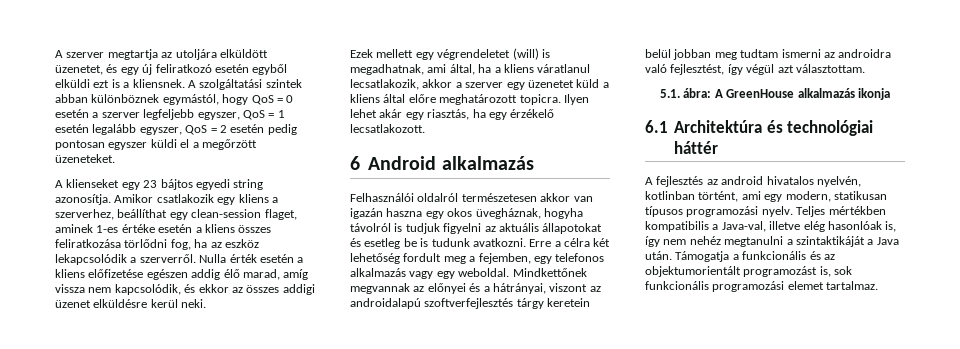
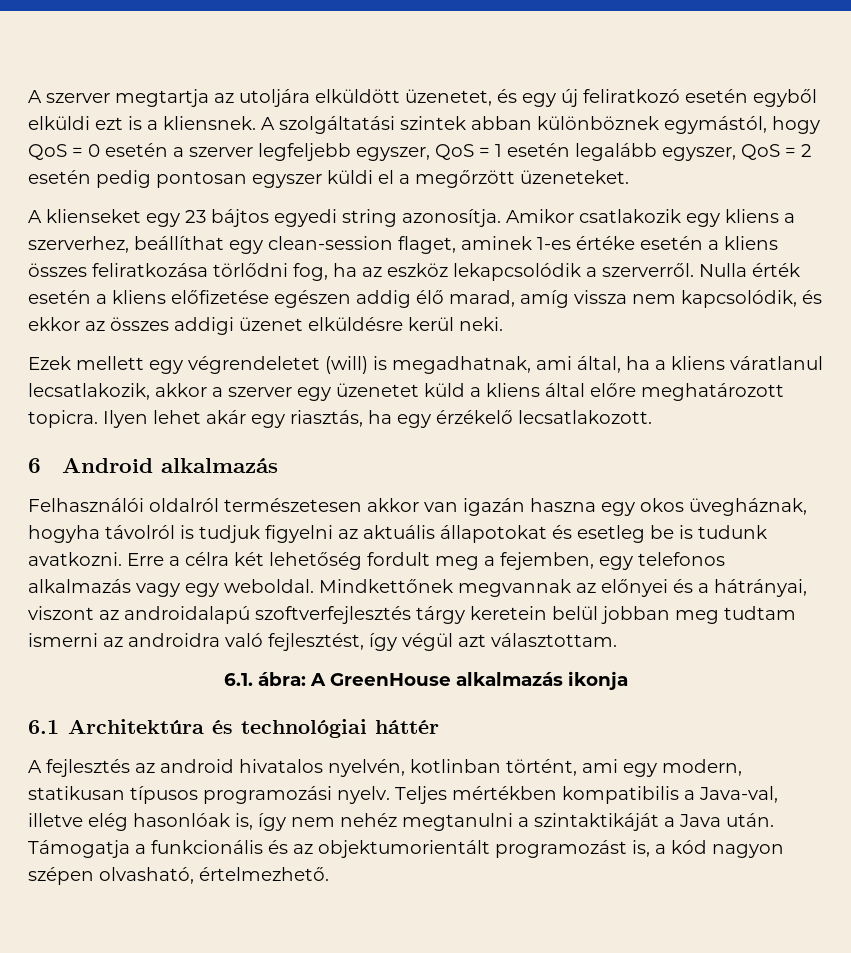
- 5.1. ábra: A GreenHouse alkalmazás ikonja
+ 6.1. ábra: A GreenHouse alkalmazás ikonja
- Támogatja a funkcionális és az objektumorientált programozást is, sok funkcionális programozási elemet tartalmaz.
+ Támogatja a funkcionális és az objektumorientált programozást is, a kód nagyon szépen olvasható, értelmezhető.

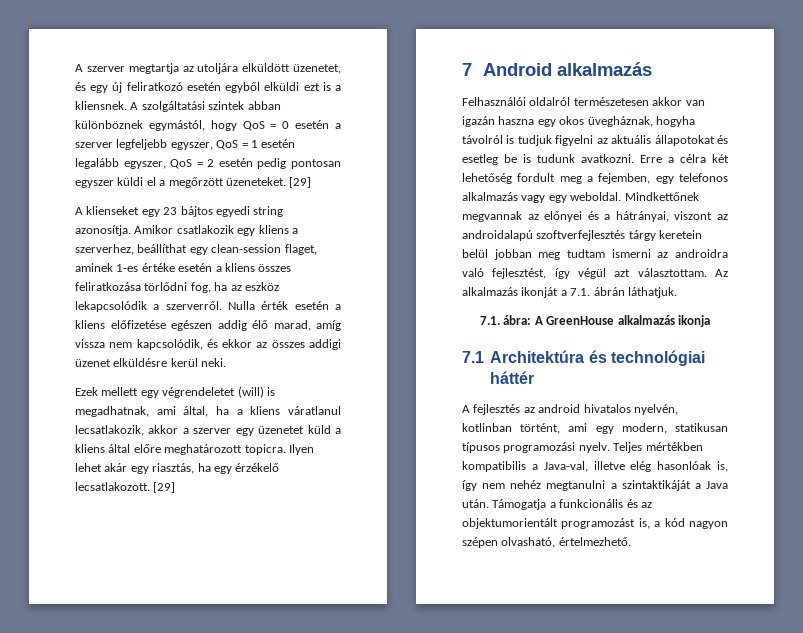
- A szolgáltatási szintek abban különböznek egymástól, hogy QoS = 0 esetén a szerver legfeljebb egyszer, QoS = 1 esetén legalább egyszer, QoS = 2 esetén pedig pontosan egyszer küldi el a megőrzött üzeneteket.
+ A szolgáltatási szintek abban különböznek egymástól, hogy QoS = 0 esetén a szerver legfeljebb egyszer, QoS = 1 esetén legalább egyszer, QoS = 2 esetén pedig pontosan egyszer küldi el a megőrzött üzeneteket. [29]
- Ilyen lehet akár egy riasztás, ha egy érzékelő lecsatlakozott.
- 6 Android alkalmazás
+ Ilyen lehet akár egy riasztás, ha egy érzékelő lecsatlakozott. [29]
+ 7 Android alkalmazás
- Mindkettőnek megvannak az előnyei és a hátrányai, viszont az androidalapú szoftverfejlesztés tárgy keretein belül jobban meg tudtam ismerni az androidra való fejlesztést, így végül azt választottam.
- 6.1. ábra: A GreenHouse alkalmazás ikonja
+ Mindkettőnek megvannak az előnyei és a hátrányai, viszont az androidalapú szoftverfejlesztés tárgy keretein belül jobban meg tudtam ismerni az androidra való fejlesztést, így végül azt választottam. Az alkalmazás ikonját a 7.1. ábrán láthatjuk.
+ 7.1. ábra: A GreenHouse alkalmazás ikonja
- 6.1 Architektúra és technológiai háttér
+ 7.1 Architektúra és technológiai háttér

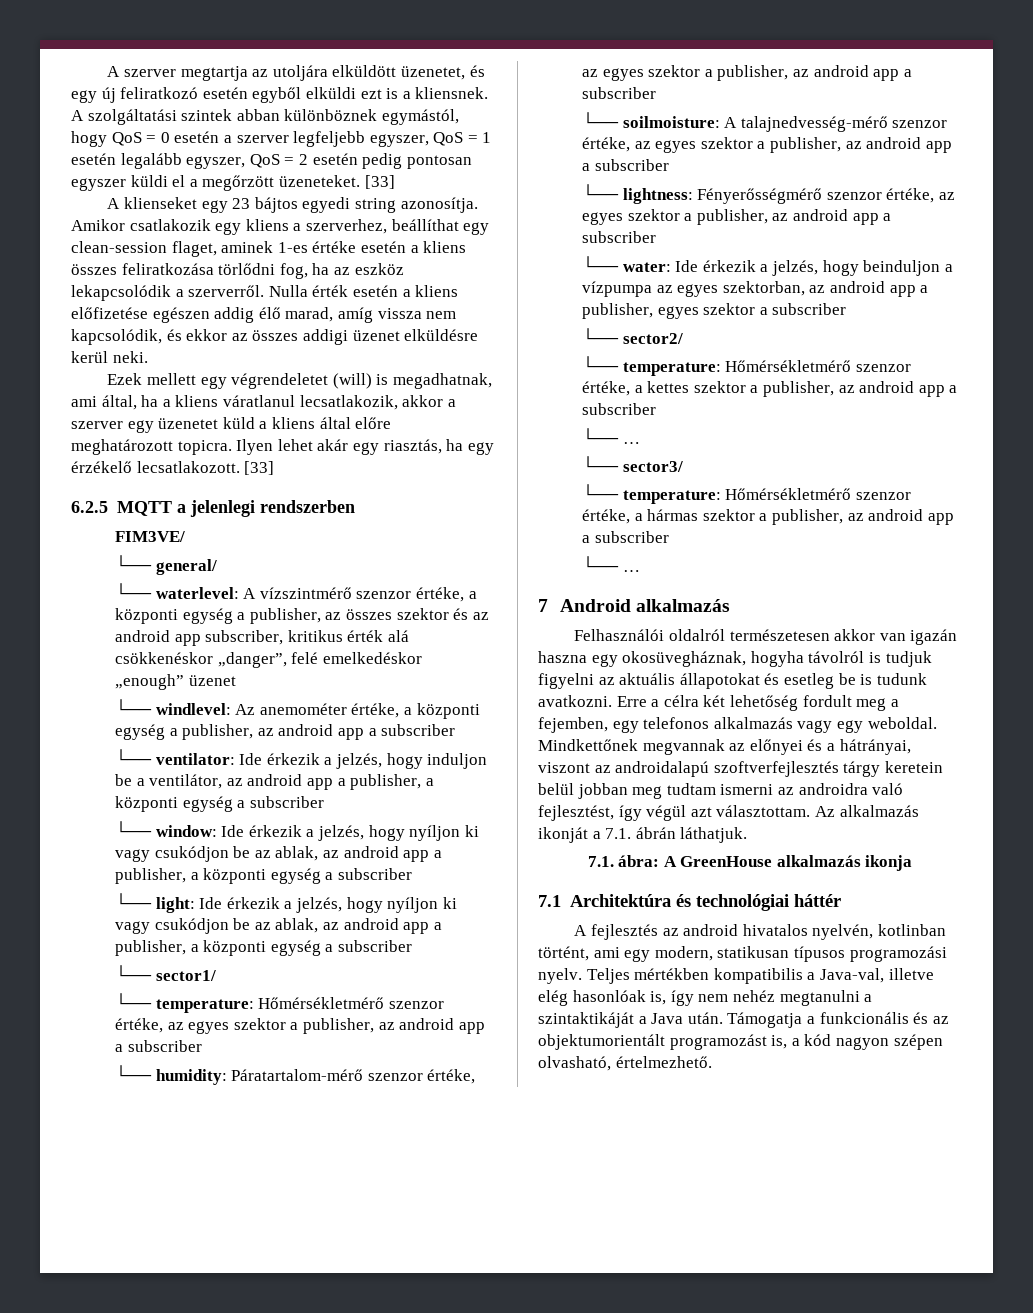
- A szolgáltatási szintek abban különböznek egymástól, hogy QoS = 0 esetén a szerver legfeljebb egyszer, QoS = 1 esetén legalább egyszer, QoS = 2 esetén pedig pontosan egyszer küldi el a megőrzött üzeneteket. [29]
+ A szolgáltatási szintek abban különböznek egymástól, hogy QoS = 0 esetén a szerver legfeljebb egyszer, QoS = 1 esetén legalább egyszer, QoS = 2 esetén pedig pontosan egyszer küldi el a megőrzött üzeneteket. [33]
- Ilyen lehet akár egy riasztás, ha egy érzékelő lecsatlakozott. [29]
+ Ilyen lehet akár egy riasztás, ha egy érzékelő lecsatlakozott. [33]
+ 6.2.5 MQTT a jelenlegi rendszerben
+ FIM3VE/
+ └── general/
+ └── waterlevel: A vízszintmérő szenzor értéke, a központi egység a publisher, az összes szektor és az android app subscriber, kritikus érték alá csökkenéskor „danger”, felé emelkedéskor „enough” üzenet
+ └── windlevel: Az anemométer értéke, a központi egység a publisher, az android app a subscriber
+ └── ventilator: Ide érkezik a jelzés, hogy induljon be a ventilátor, az android app a publisher, a központi egység a subscriber
+ └── window: Ide érkezik a jelzés, hogy nyíljon ki vagy csukódjon be az ablak, az android app a publisher, a központi egység a subscriber
+ └── light: Ide érkezik a jelzés, hogy nyíljon ki vagy csukódjon be az ablak, az android app a publisher, a központi egység a subscriber
+ └── sector1/
+ └── temperature: Hőmérsékletmérő szenzor értéke, az egyes szektor a publisher, az android app a subscriber
+ └── humidity: Páratartalom-mérő szenzor értéke, az egyes szektor a publisher, az android app a subscriber
+ └── soilmoisture: A talajnedvesség-mérő szenzor értéke, az egyes szektor a publisher, az android app a subscriber
+ └── lightness: Fényerősségmérő szenzor értéke, az egyes szektor a publisher, az android app a subscriber
+ └── water: Ide érkezik a jelzés, hogy beinduljon a vízpumpa az egyes szektorban, az android app a publisher, egyes szektor a subscriber
+ └── sector2/
+ └── temperature: Hőmérsékletmérő szenzor értéke, a kettes szektor a publisher, az android app a subscriber
+ └── …
+ └── sector3/
+ └── temperature: Hőmérsékletmérő szenzor értéke, a hármas szektor a publisher, az android app a subscriber
+ └── …
- Felhasználói oldalról természetesen akkor van igazán haszna egy okos üvegháznak, hogyha távolról is tudjuk figyelni az aktuális állapotokat és esetleg be is tudunk avatkozni.
+ Felhasználói oldalról természetesen akkor van igazán haszna egy okosüvegháznak, hogyha távolról is tudjuk figyelni az aktuális állapotokat és esetleg be is tudunk avatkozni.

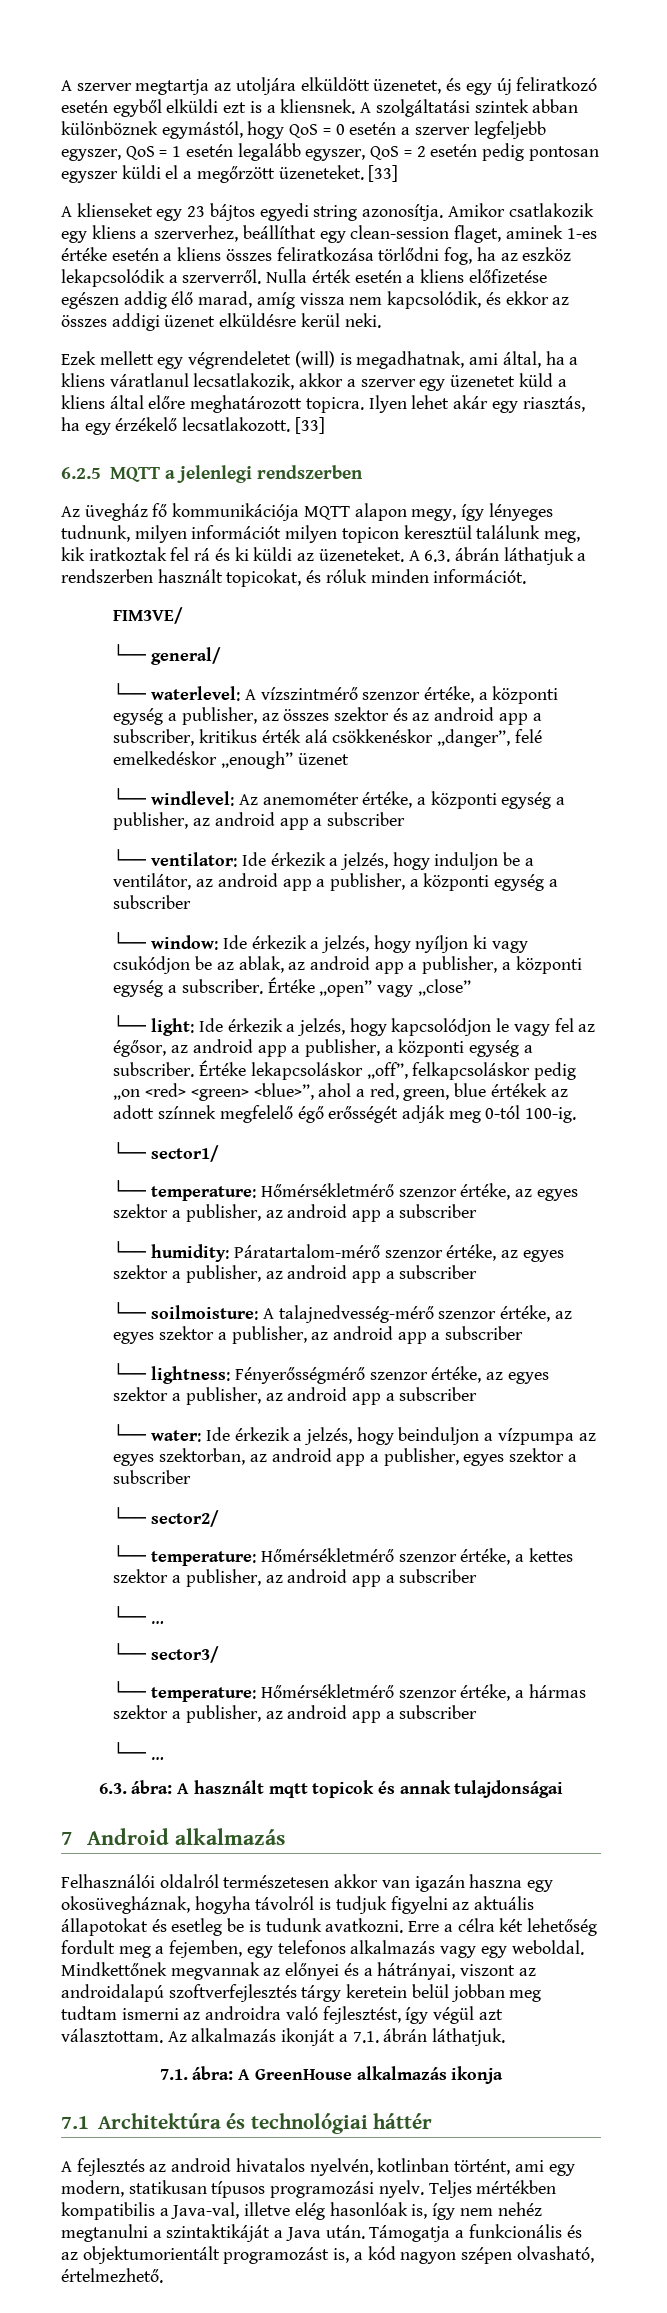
+ Az üvegház fő kommunikációja MQTT alapon megy, így lényeges tudnunk, milyen információt milyen topicon keresztül találunk meg, kik iratkoztak fel rá és ki küldi az üzeneteket. A 6.3. ábrán láthatjuk a rendszerben használt topicokat, és róluk minden információt.
- └── waterlevel: A vízszintmérő szenzor értéke, a központi egység a publisher, az összes szektor és az android app subscriber, kritikus érték alá csökkenéskor „danger”, felé emelkedéskor „enough” üzenet
+ └── waterlevel: A vízszintmérő szenzor értéke, a központi egység a publisher, az összes szektor és az android app a subscriber, kritikus érték alá csökkenéskor „danger”, felé emelkedéskor „enough” üzenet
- └── window: Ide érkezik a jelzés, hogy nyíljon ki vagy csukódjon be az ablak, az android app a publisher, a központi egység a subscriber
+ └── window: Ide érkezik a jelzés, hogy nyíljon ki vagy csukódjon be az ablak, az android app a publisher, a központi egység a subscriber. Értéke „open” vagy „close”
- └── light: Ide érkezik a jelzés, hogy nyíljon ki vagy csukódjon be az ablak, az android app a publisher, a központi egység a subscriber
+ └── light: Ide érkezik a jelzés, hogy kapcsolódjon le vagy fel az égősor, az android app a publisher, a központi egység a subscriber. Értéke lekapcsoláskor „off”, felkapcsoláskor pedig „on <red> <green> <blue>”, ahol a red, green, blue értékek az adott színnek megfelelő égő erősségét adják meg 0-tól 100-ig.
+ 6.3. ábra: A használt mqtt topicok és annak tulajdonságai

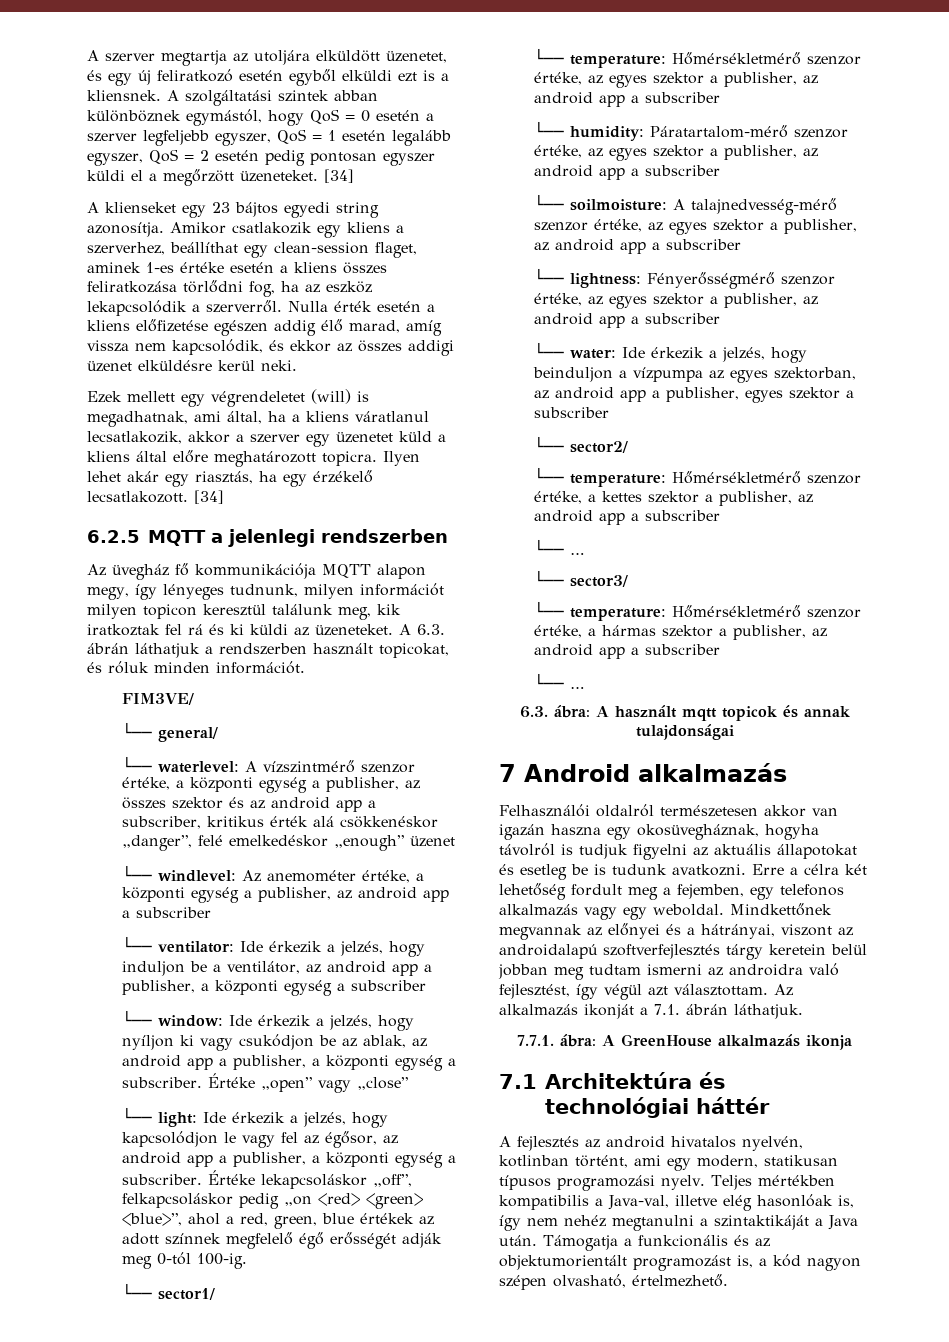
- A szolgáltatási szintek abban különböznek egymástól, hogy QoS = 0 esetén a szerver legfeljebb egyszer, QoS = 1 esetén legalább egyszer, QoS = 2 esetén pedig pontosan egyszer küldi el a megőrzött üzeneteket. [33]
+ A szolgáltatási szintek abban különböznek egymástól, hogy QoS = 0 esetén a szerver legfeljebb egyszer, QoS = 1 esetén legalább egyszer, QoS = 2 esetén pedig pontosan egyszer küldi el a megőrzött üzeneteket. [34]
- Ilyen lehet akár egy riasztás, ha egy érzékelő lecsatlakozott. [33]
+ Ilyen lehet akár egy riasztás, ha egy érzékelő lecsatlakozott. [34]
- 7.1. ábra: A GreenHouse alkalmazás ikonja
+ 7.7.1. ábra: A GreenHouse alkalmazás ikonja

